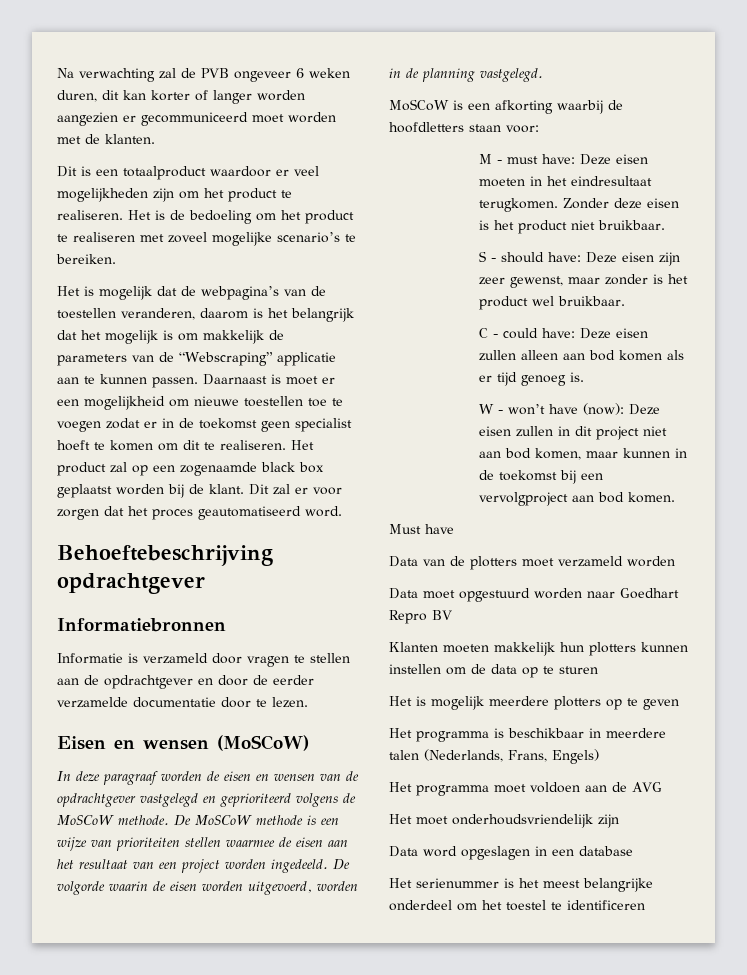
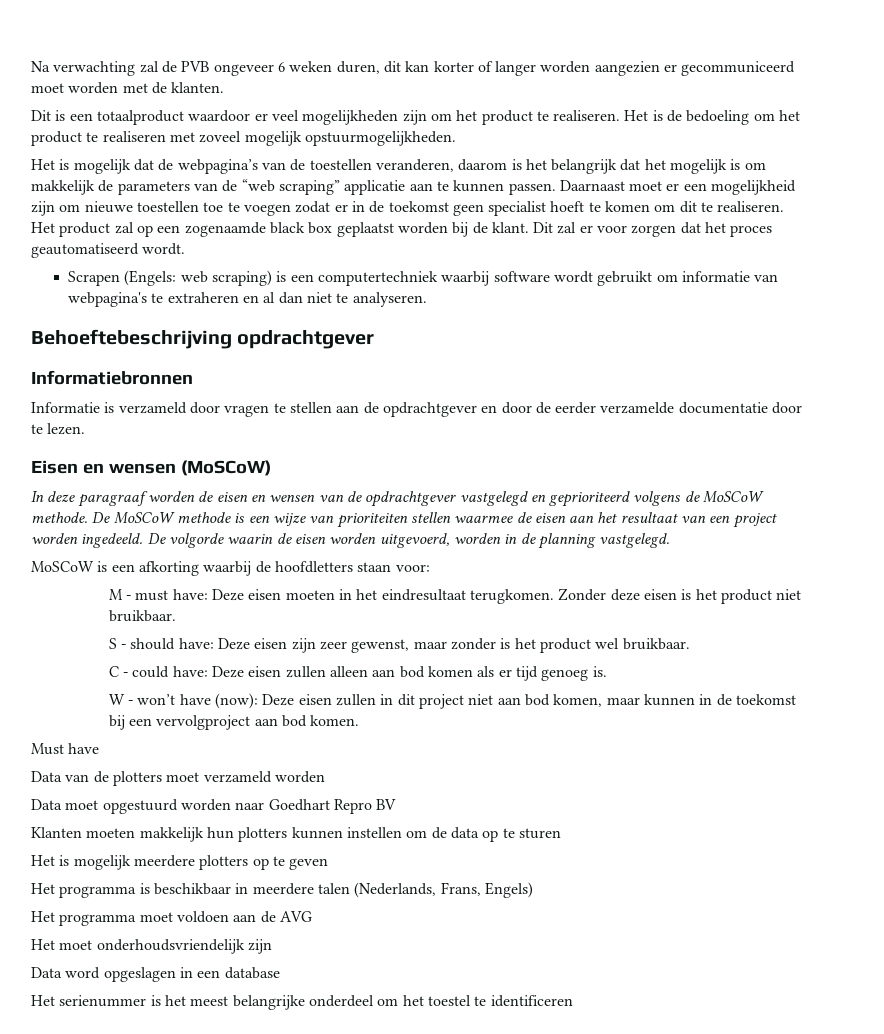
- Het is de bedoeling om het product te realiseren met zoveel mogelijke scenario’s te bereiken.
+ Het is de bedoeling om het product te realiseren met zoveel mogelijk opstuurmogelijkheden.
- Het is mogelijk dat de webpagina’s van de toestellen veranderen, daarom is het belangrijk dat het mogelijk is om makkelijk de parameters van de “Webscraping” applicatie aan te kunnen passen.
+ Het is mogelijk dat de webpagina’s van de toestellen veranderen, daarom is het belangrijk dat het mogelijk is om makkelijk de parameters van de “web scraping” applicatie aan te kunnen passen.
- Daarnaast is moet er een mogelijkheid om nieuwe toestellen toe te voegen zodat er in de toekomst geen specialist hoeft te komen om dit te realiseren.
+ Daarnaast moet er een mogelijkheid zijn om nieuwe toestellen toe te voegen zodat er in de toekomst geen specialist hoeft te komen om dit te realiseren.
- Dit zal er voor zorgen dat het proces geautomatiseerd word.
+ Dit zal er voor zorgen dat het proces geautomatiseerd wordt.
+ Scrapen (Engels: web scraping) is een computertechniek waarbij software wordt gebruikt om informatie van webpagina's te extraheren en al dan niet te analyseren.

